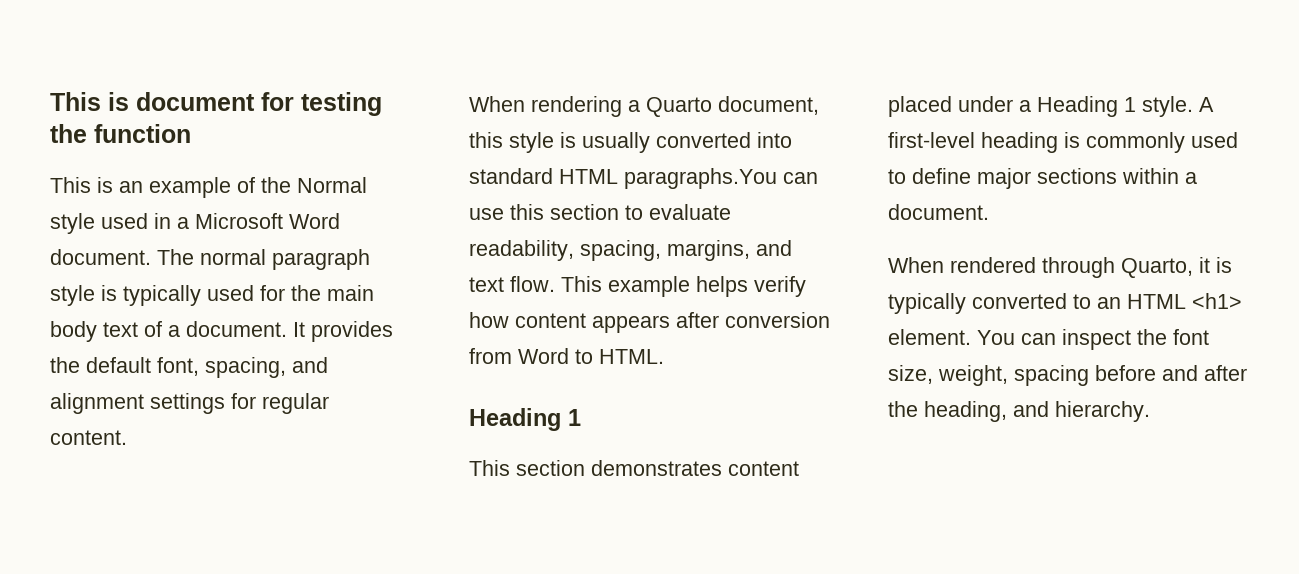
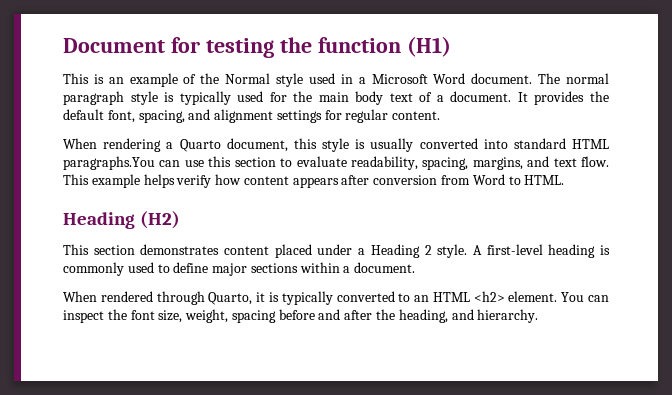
- This is document for testing the function
+ Document for testing the function (H1)
  This example helps verify how content appears after conversion from Word to HTML.
- Heading 1
+ Heading (H2)
- This section demonstrates content placed under a Heading 1 style.
+ This section demonstrates content placed under a Heading 2 style.
- When rendered through Quarto, it is typically converted to an HTML <h1> element.
+ When rendered through Quarto, it is typically converted to an HTML <h2> element.

